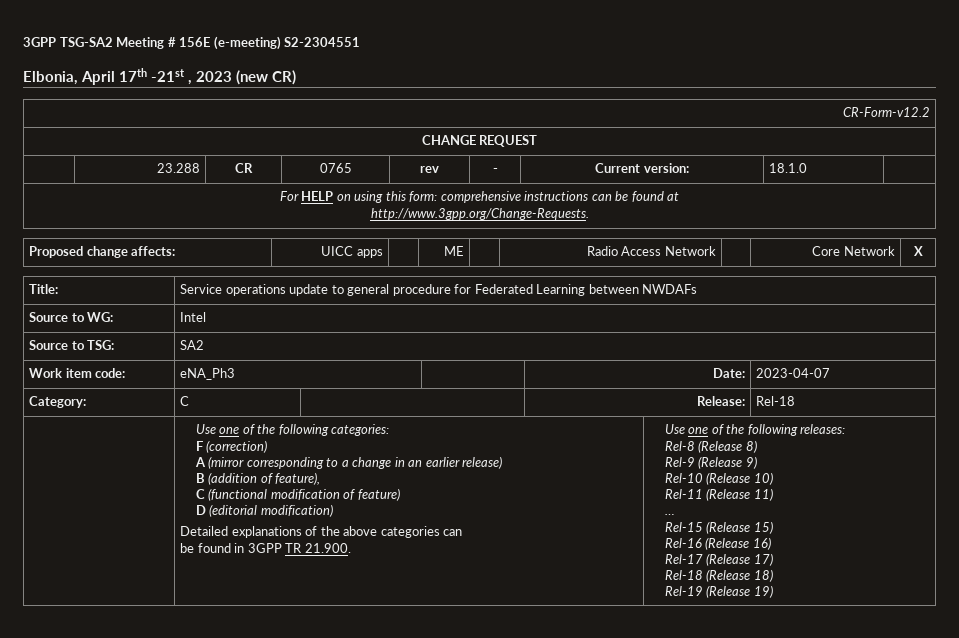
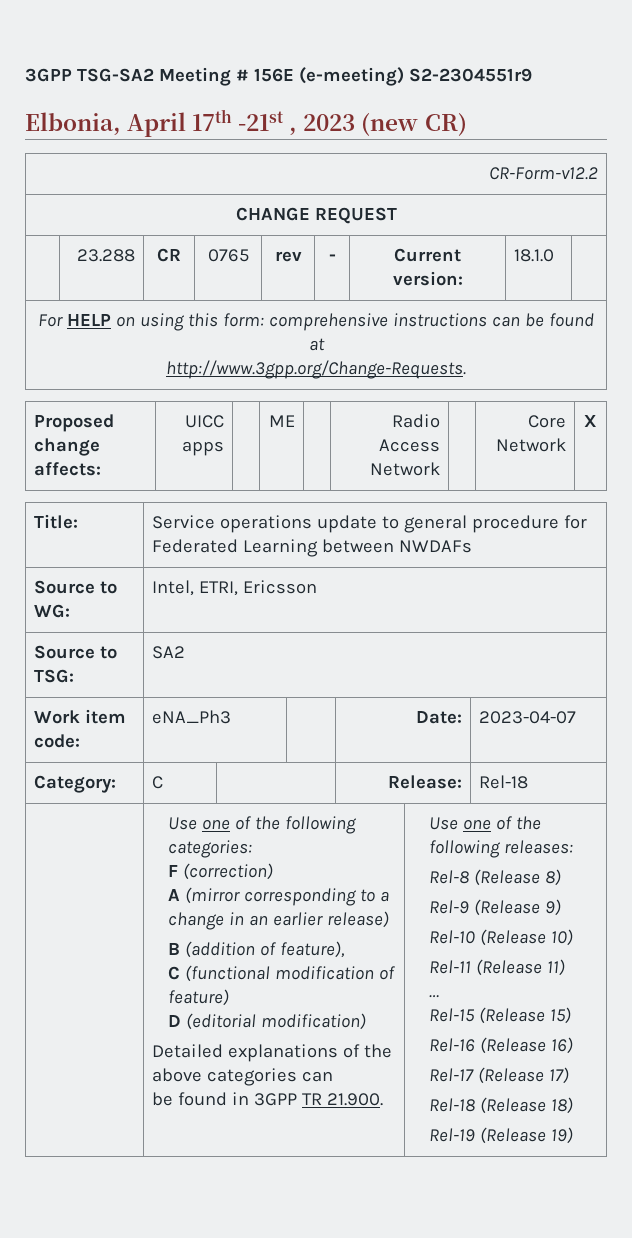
- 3GPP TSG-SA2 Meeting # 156E (e-meeting) S2-2304551
+ 3GPP TSG-SA2 Meeting # 156E (e-meeting) S2-2304551r9
- Source to WG: | Intel
+ Source to WG: | Intel, ETRI, Ericsson

